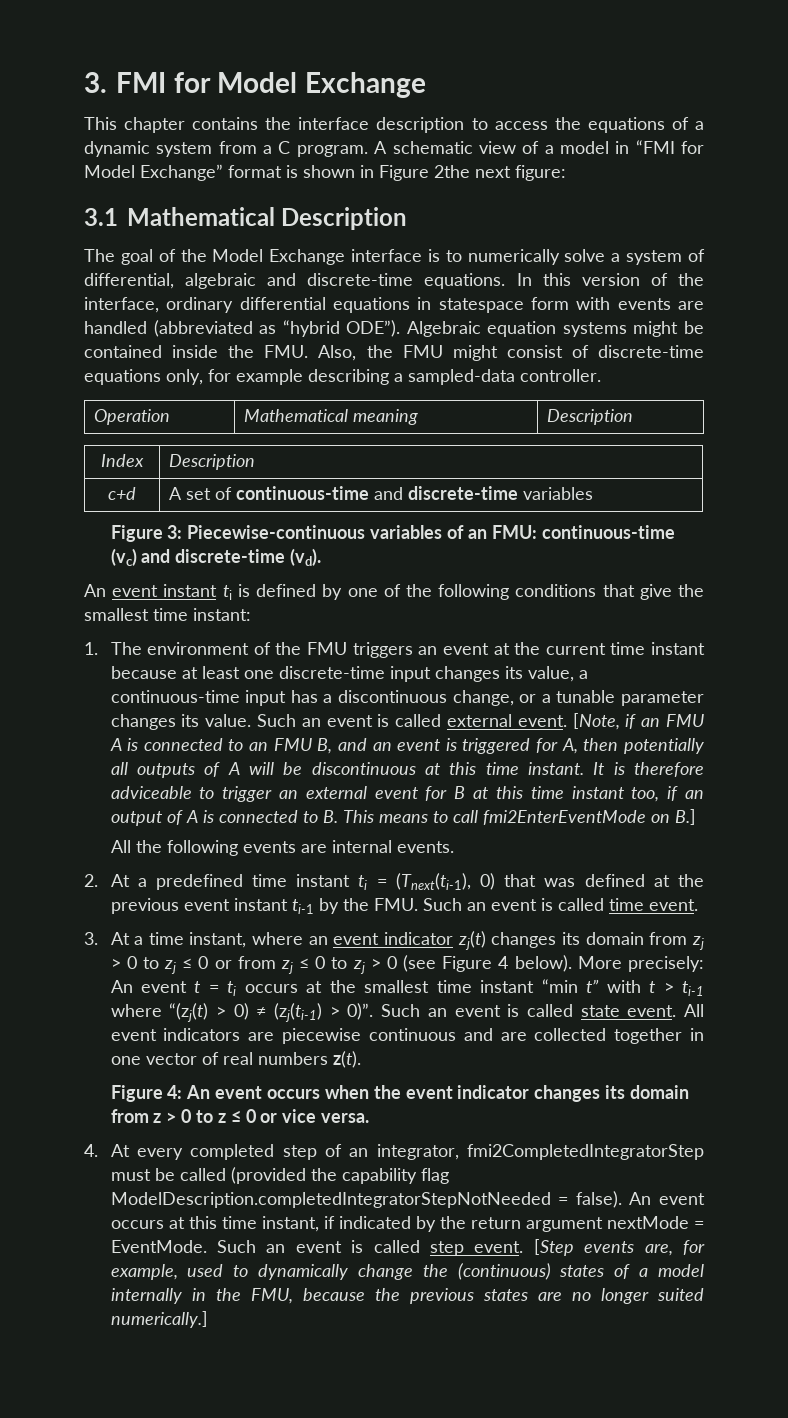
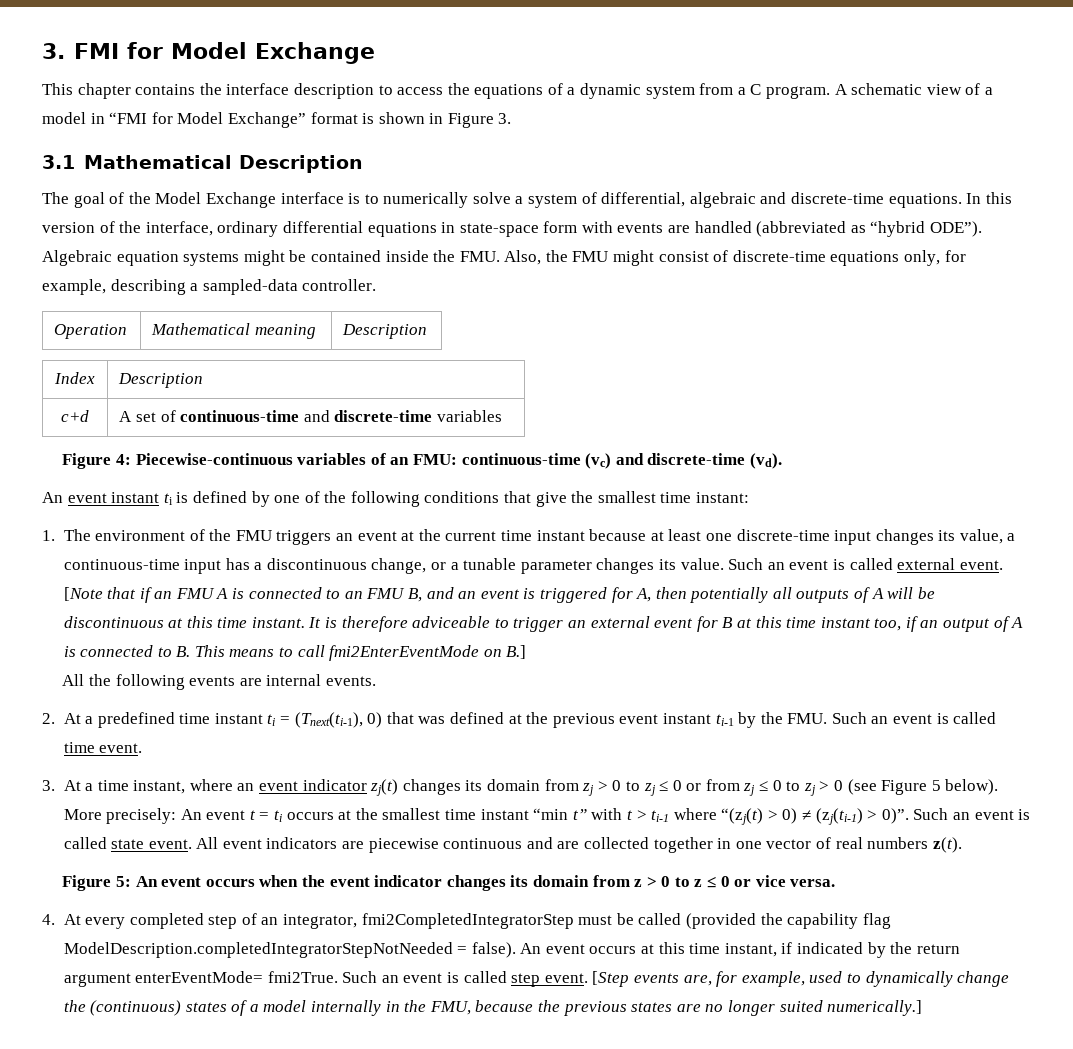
- A schematic view of a model in “FMI for Model Exchange” format is shown in Figure 2the next figure:
+ A schematic view of a model in “FMI for Model Exchange” format is shown in Figure 3.
- In this version of the interface, ordinary differential equations in statespace form with events are handled (abbreviated as “hybrid ODE”).
+ In this version of the interface, ordinary differential equations in state-space form with events are handled (abbreviated as “hybrid ODE”).
- Algebraic equation systems might be contained inside the FMU. Also, the FMU might consist of discrete-time equations only, for example describing a sampled-data controller.
+ Algebraic equation systems might be contained inside the FMU. Also, the FMU might consist of discrete-time equations only, for example, describing a sampled-data controller.
- Figure 3: Piecewise-continuous variables of an FMU: continuous-time (vc) and discrete-time (vd).
+ Figure 4: Piecewise-continuous variables of an FMU: continuous-time (vc) and discrete-time (vd).
- [Note, if an FMU A is connected to an FMU B, and an event is triggered for A, then potentially all outputs of A will be discontinuous at this time instant.
+ [Note that if an FMU A is connected to an FMU B, and an event is triggered for A, then potentially all outputs of A will be discontinuous at this time instant.
- 3. At a time instant, where an event indicator zj(t) changes its domain from zj > 0 to zj ≤ 0 or from zj ≤ 0 to zj > 0 (see Figure 4 below).
+ 3. At a time instant, where an event indicator zj(t) changes its domain from zj > 0 to zj ≤ 0 or from zj ≤ 0 to zj > 0 (see Figure 5 below).
- Figure 4: An event occurs when the event indicator changes its domain from z > 0 to z ≤ 0 or vice versa.
+ Figure 5: An event occurs when the event indicator changes its domain from z > 0 to z ≤ 0 or vice versa.
- An event occurs at this time instant, if indicated by the return argument nextMode = EventMode.
+ An event occurs at this time instant, if indicated by the return argument enterEventMode= fmi2True.

